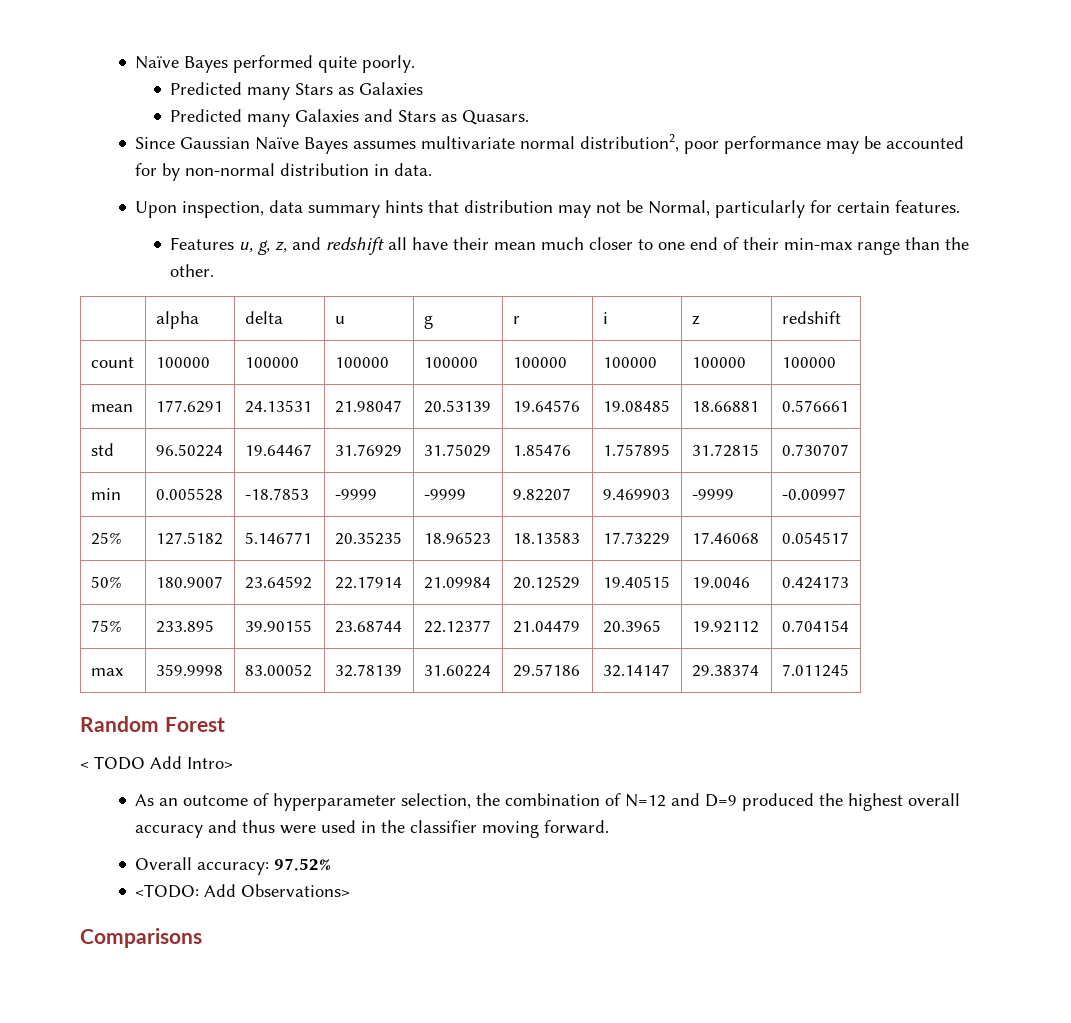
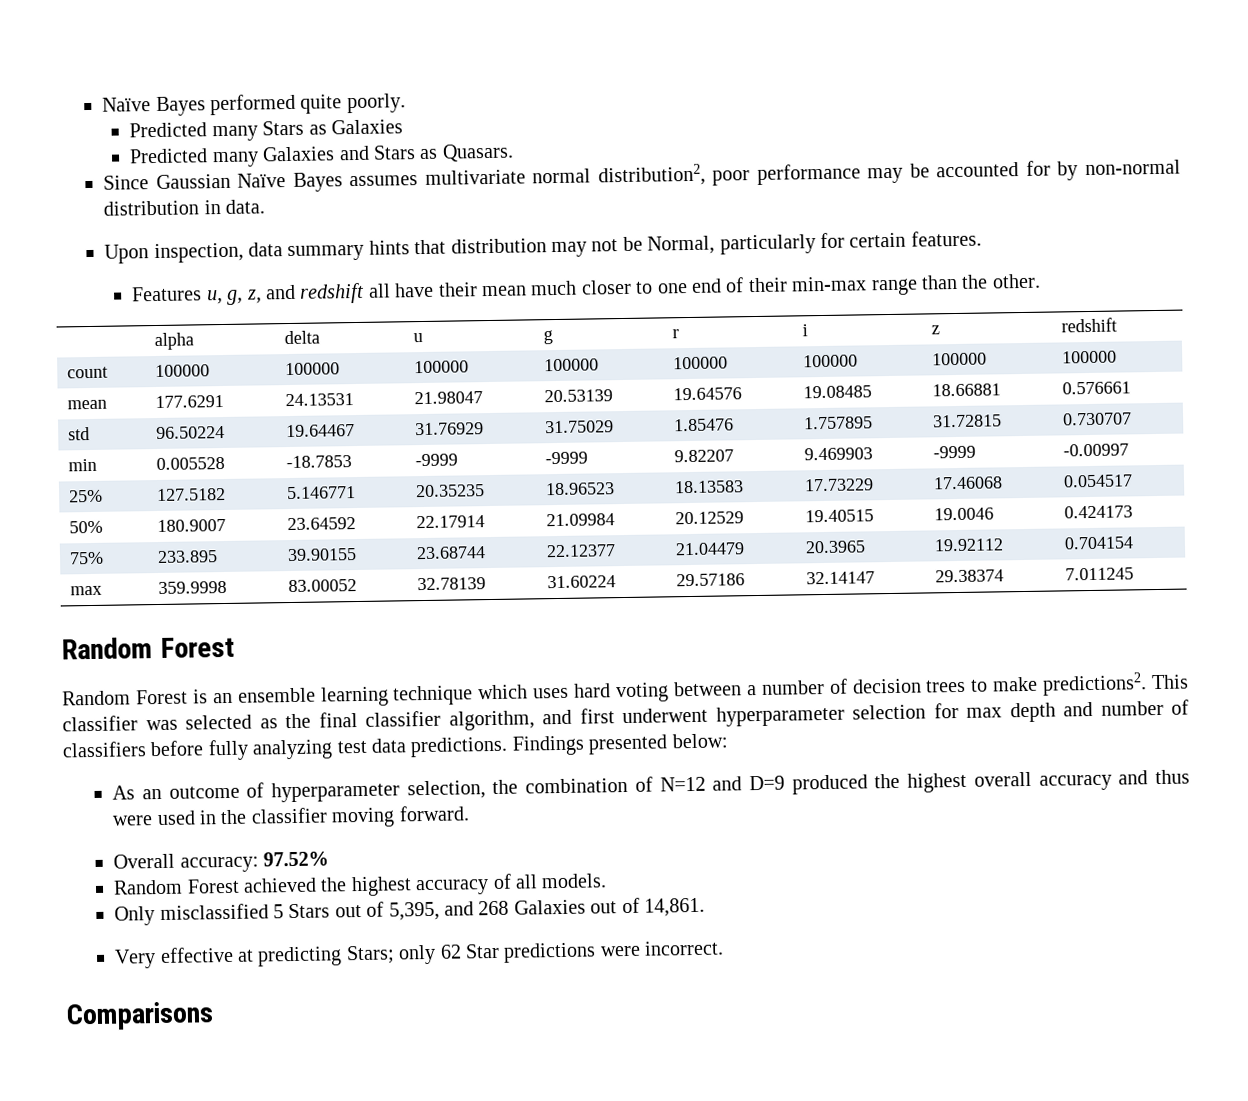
- < TODO Add Intro>
+ Random Forest is an ensemble learning technique which uses hard voting between a number of decision trees to make predictions2. This classifier was selected as the final classifier algorithm, and first underwent hyperparameter selection for max depth and number of classifiers before fully analyzing test data predictions. Findings presented below:
- <TODO: Add Observations>
+ Random Forest achieved the highest accuracy of all models.
+ Only misclassified 5 Stars out of 5,395, and 268 Galaxies out of 14,861.
+ Very effective at predicting Stars; only 62 Star predictions were incorrect.

